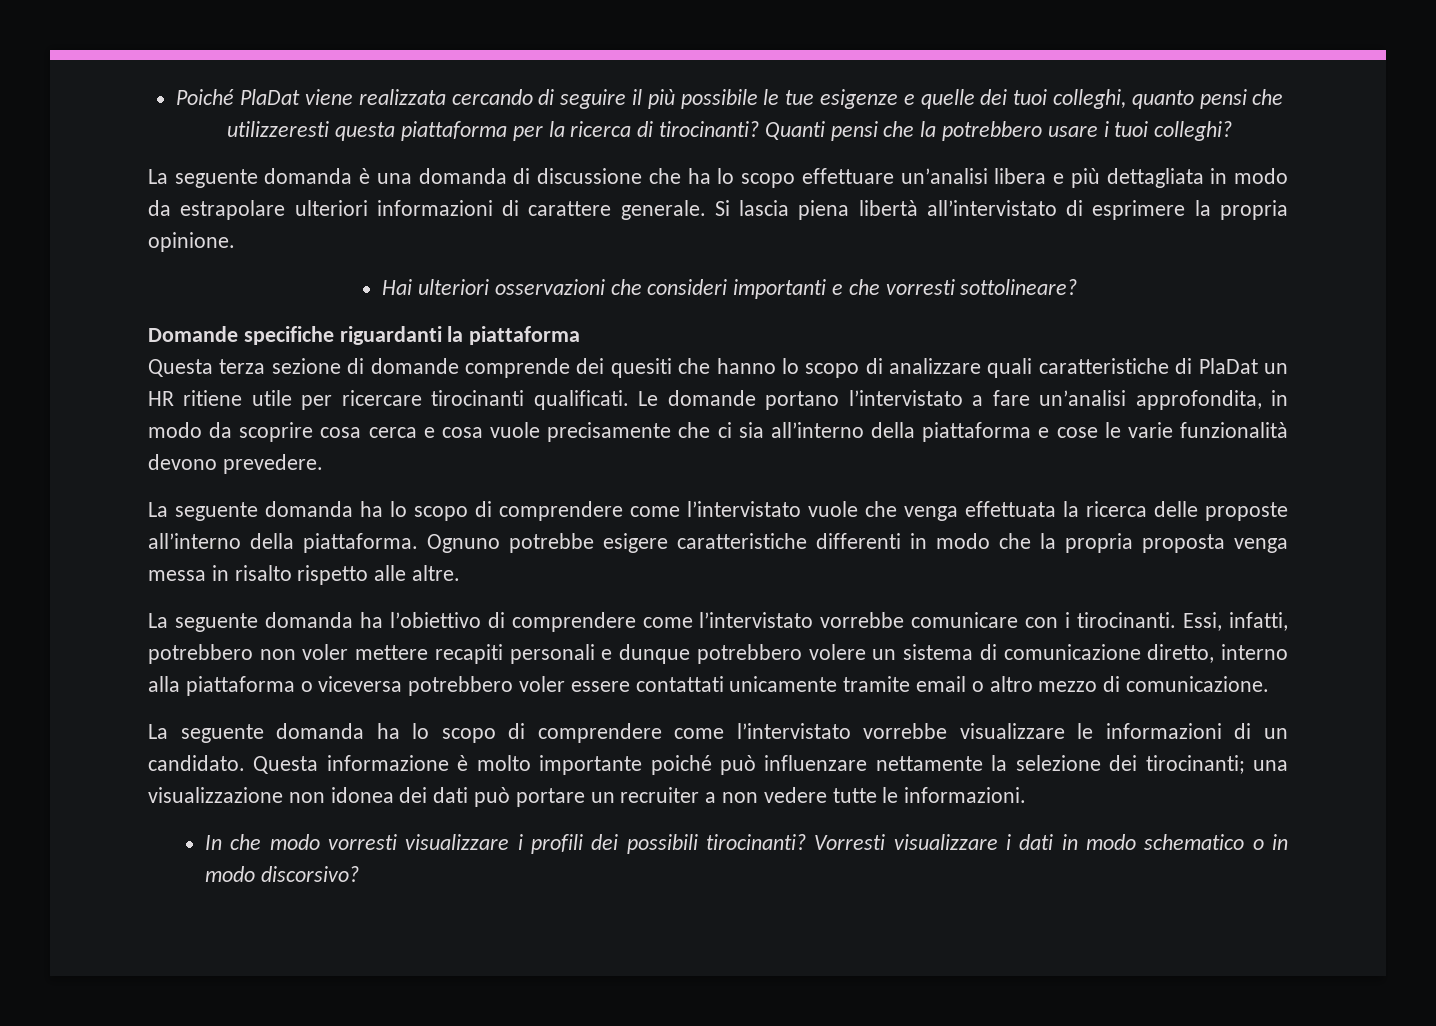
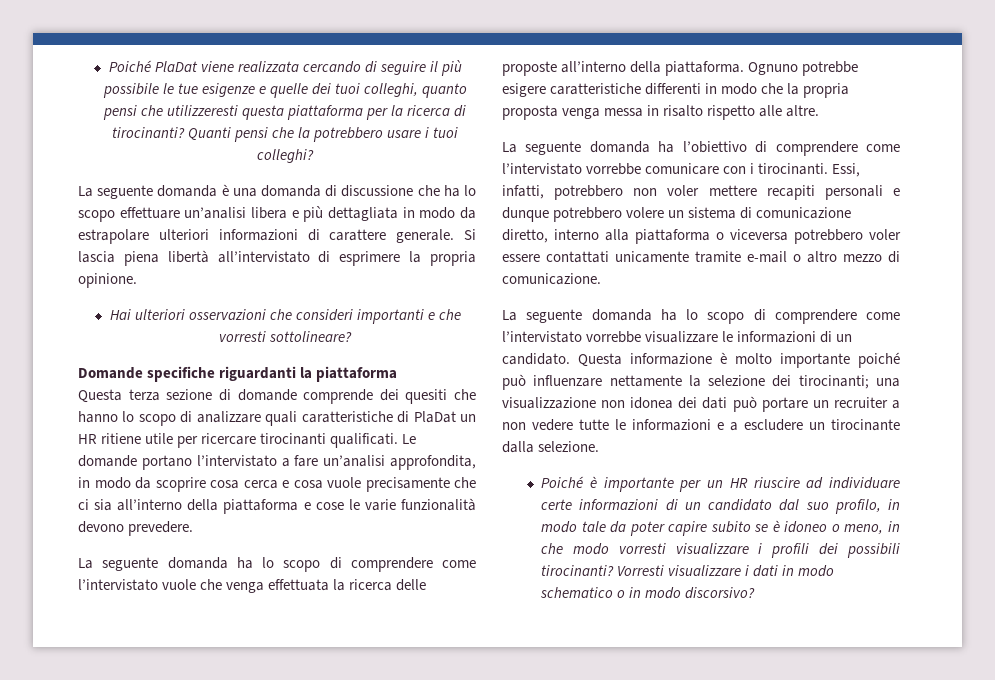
- Essi, infatti, potrebbero non voler mettere recapiti personali e dunque potrebbero volere un sistema di comunicazione diretto, interno alla piattaforma o viceversa potrebbero voler essere contattati unicamente tramite email o altro mezzo di comunicazione.
+ Essi, infatti, potrebbero non voler mettere recapiti personali e dunque potrebbero volere un sistema di comunicazione diretto, interno alla piattaforma o viceversa potrebbero voler essere contattati unicamente tramite e-mail o altro mezzo di comunicazione.
- Questa informazione è molto importante poiché può influenzare nettamente la selezione dei tirocinanti; una visualizzazione non idonea dei dati può portare un recruiter a non vedere tutte le informazioni.
- In che modo vorresti visualizzare i profili dei possibili tirocinanti?
+ Questa informazione è molto importante poiché può influenzare nettamente la selezione dei tirocinanti; una visualizzazione non idonea dei dati può portare un recruiter a non vedere tutte le informazioni e a escludere un tirocinante dalla selezione.
+ Poiché è importante per un HR riuscire ad individuare certe informazioni di un candidato dal suo profilo, in modo tale da poter capire subito se è idoneo o meno, in che modo vorresti visualizzare i profili dei possibili tirocinanti?

